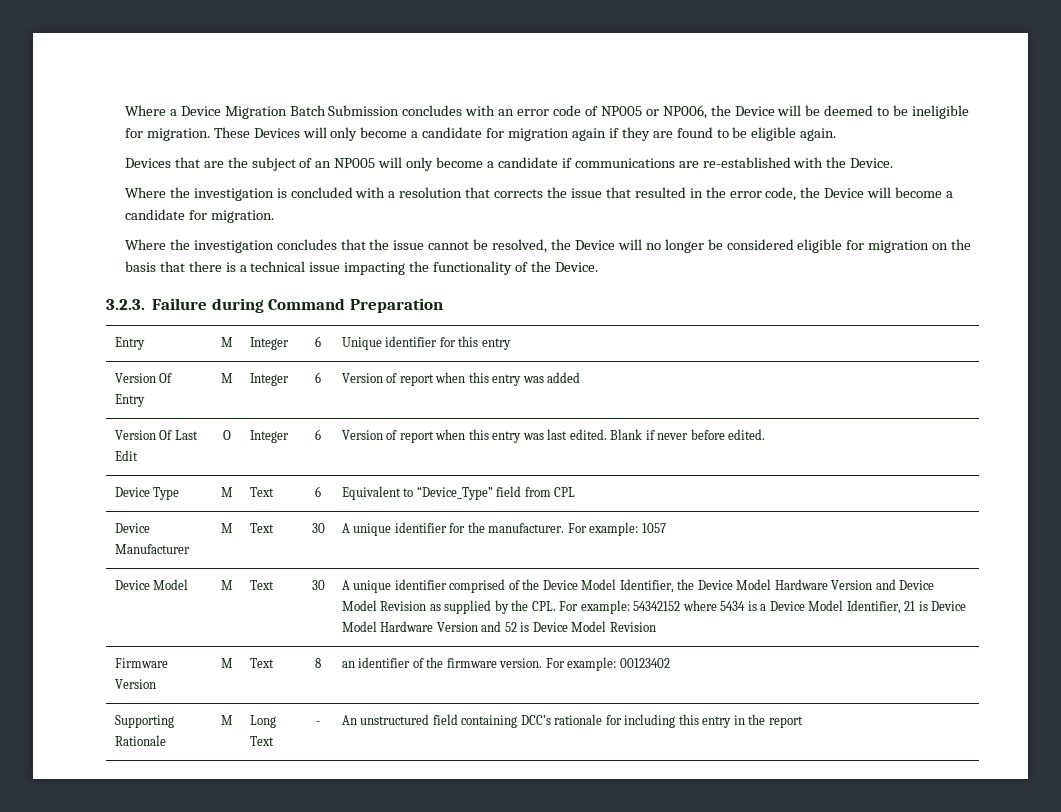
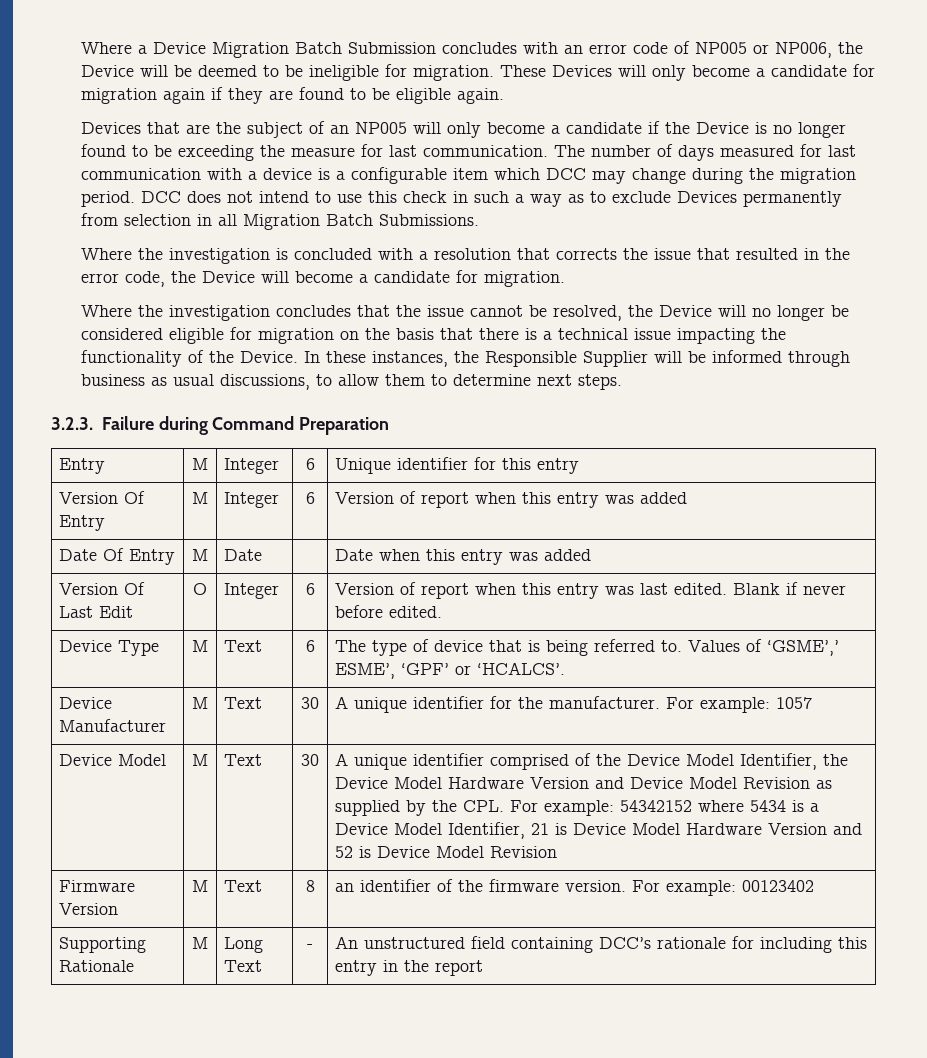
- Devices that are the subject of an NP005 will only become a candidate if communications are re-established with the Device.
+ Devices that are the subject of an NP005 will only become a candidate if the Device is no longer found to be exceeding the measure for last communication. The number of days measured for last communication with a device is a configurable item which DCC may change during the migration period. DCC does not intend to use this check in such a way as to exclude Devices permanently from selection in all Migration Batch Submissions.
+ In these instances, the Responsible Supplier will be informed through business as usual discussions, to allow them to determine next steps.
+ Date Of Entry | M | Date | | Date when this entry was added
- Device Type | M | Text | 6 | Equivalent to “Device_Type” field from CPL
+ Device Type | M | Text | 6 | The type of device that is being referred to. Values of ‘GSME’,’ ESME’, ‘GPF’ or ‘HCALCS’.

